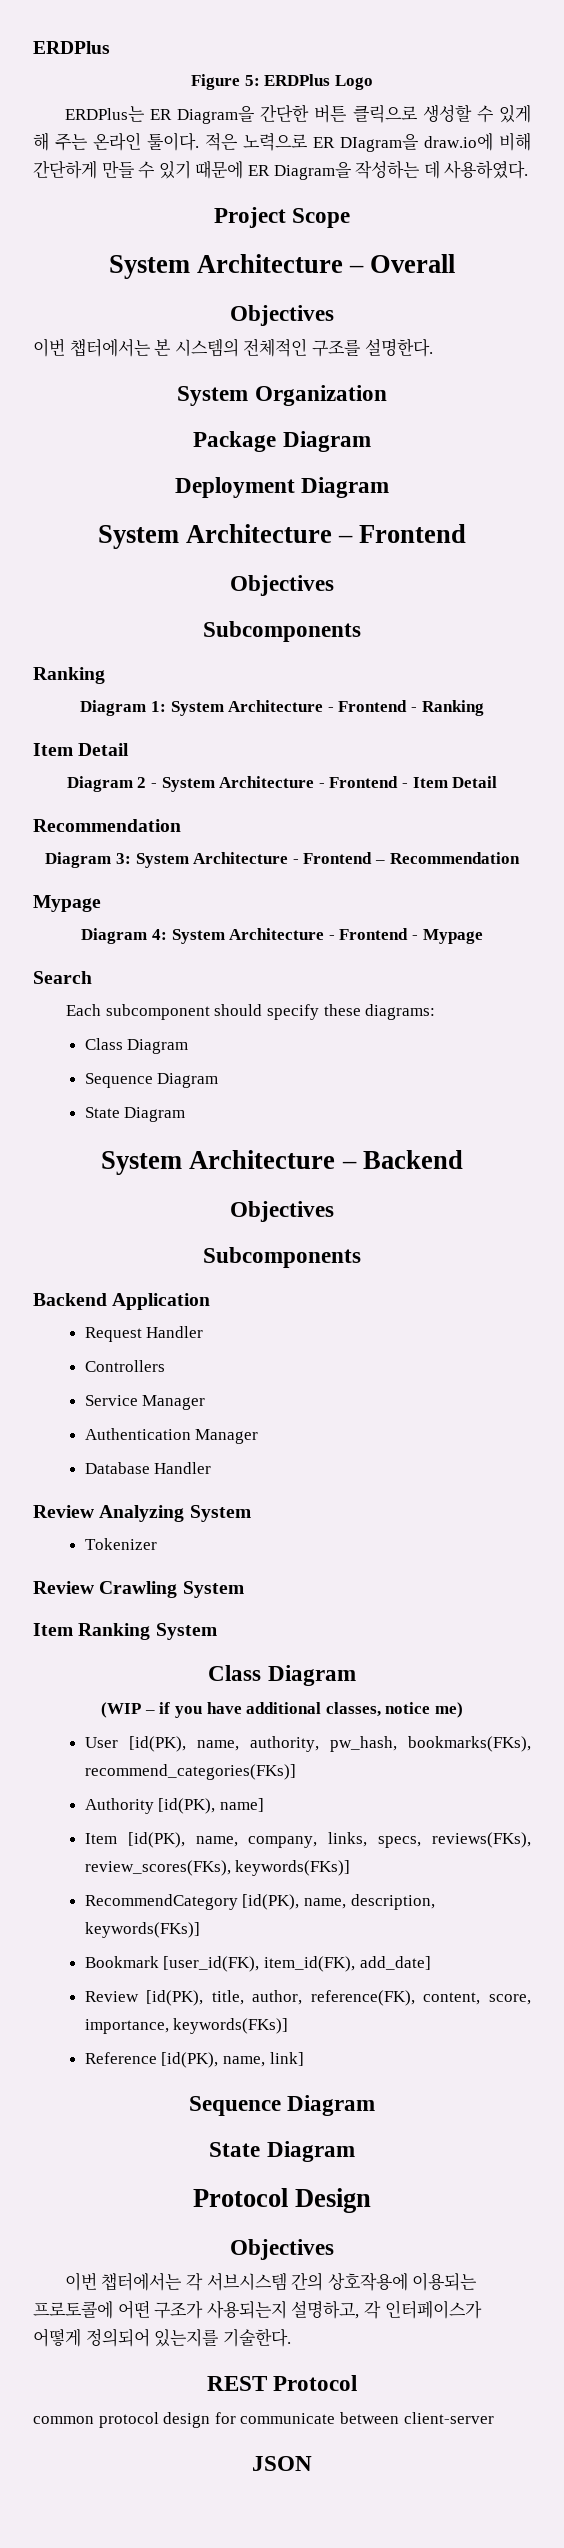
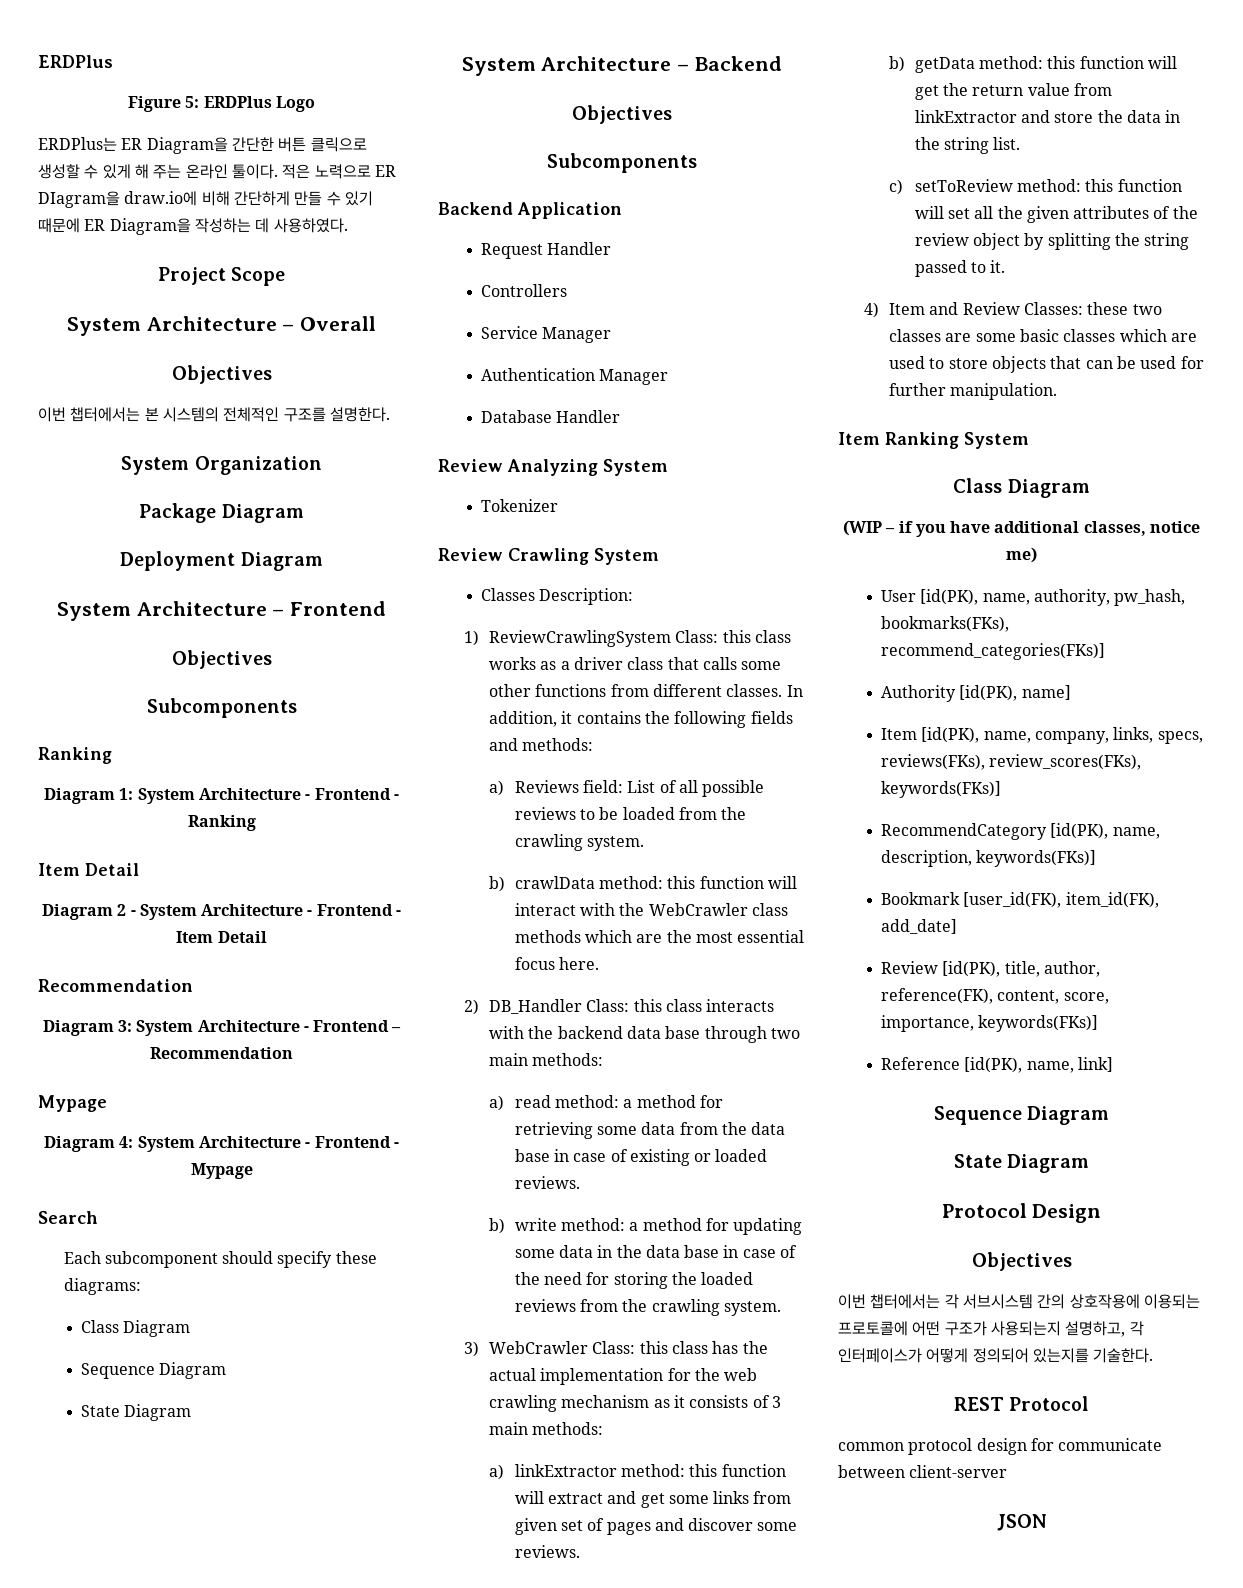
+ Classes Description:
+ 1) ReviewCrawlingSystem Class: this class works as a driver class that calls some other functions from different classes. In addition, it contains the following fields and methods:
+ a) Reviews field: List of all possible reviews to be loaded from the crawling system.
+ b) crawlData method: this function will interact with the WebCrawler class methods which are the most essential focus here.
+ 2) DB_Handler Class: this class interacts with the backend data base through two main methods:
+ a) read method: a method for retrieving some data from the data base in case of existing or loaded reviews.
+ b) write method: a method for updating some data in the data base in case of the need for storing the loaded reviews from the crawling system.
+ 3) WebCrawler Class: this class has the actual implementation for the web crawling mechanism as it consists of 3 main methods:
+ a) linkExtractor method: this function will extract and get some links from given set of pages and discover some reviews.
+ b) getData method: this function will get the return value from linkExtractor and store the data in the string list.
+ c) setToReview method: this function will set all the given attributes of the review object by splitting the string passed to it.
+ 4) Item and Review Classes: these two classes are some basic classes which are used to store objects that can be used for further manipulation.

